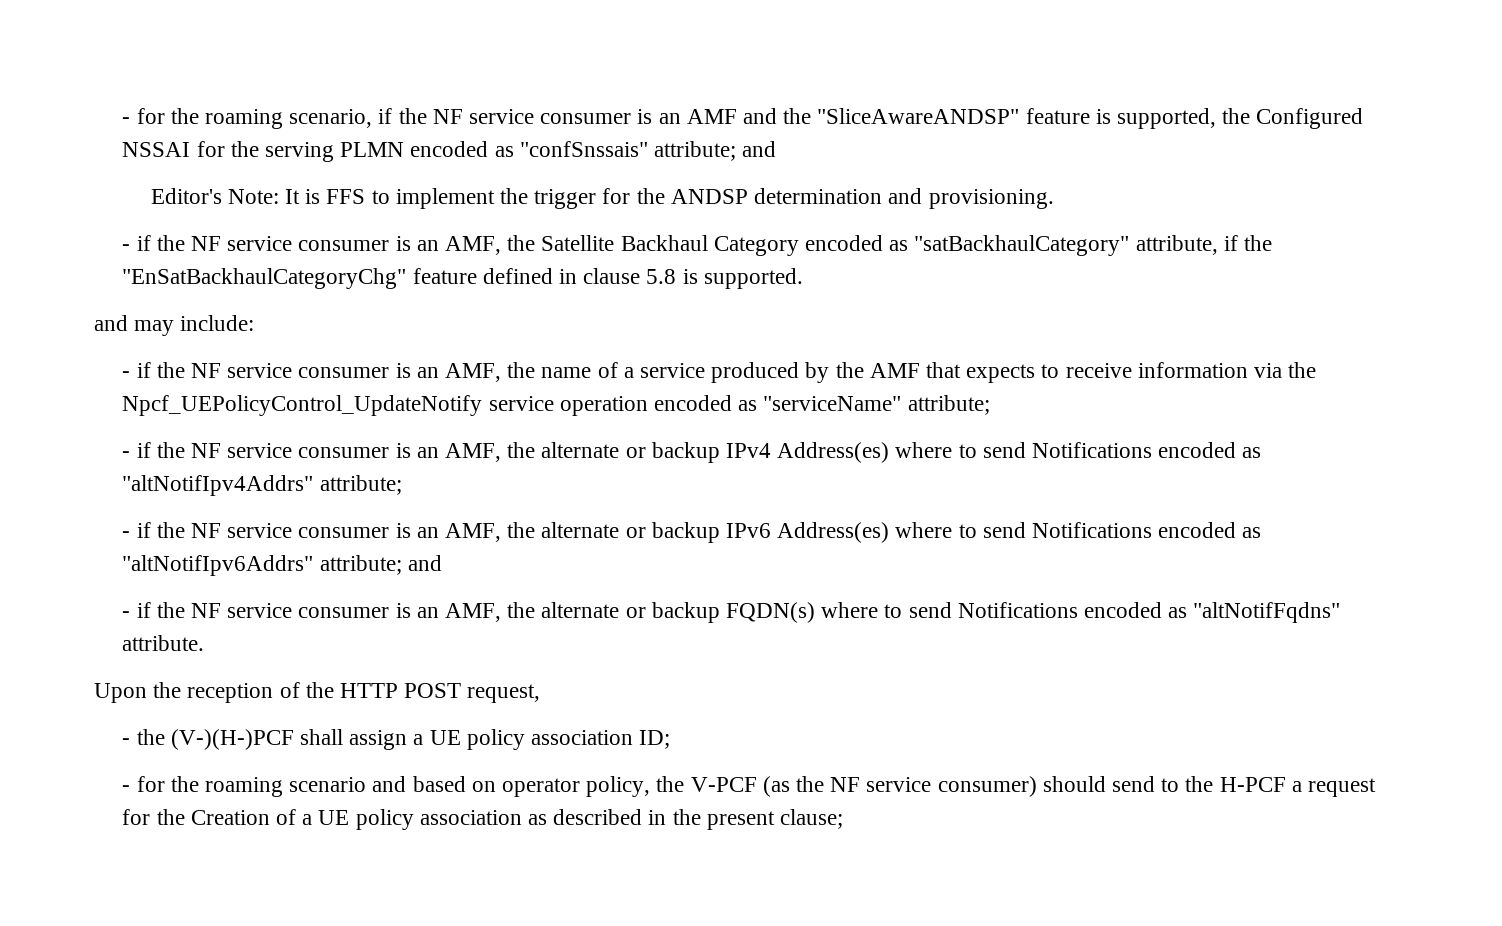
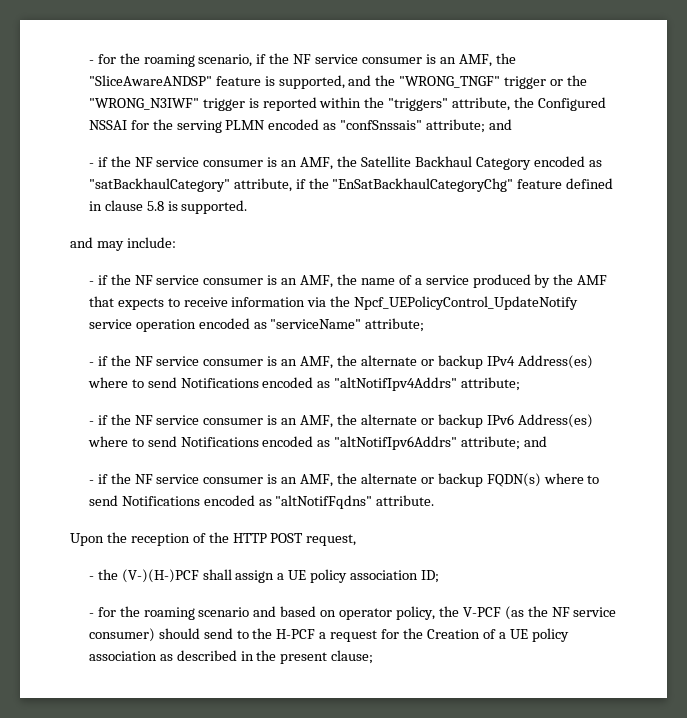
- - for the roaming scenario, if the NF service consumer is an AMF and the "SliceAwareANDSP" feature is supported, the Configured NSSAI for the serving PLMN encoded as "confSnssais" attribute; and
+ - for the roaming scenario, if the NF service consumer is an AMF, the "SliceAwareANDSP" feature is supported, and the "WRONG_TNGF" trigger or the "WRONG_N3IWF" trigger is reported within the "triggers" attribute, the Configured NSSAI for the serving PLMN encoded as "confSnssais" attribute; and
- Editor's Note: It is FFS to implement the trigger for the ANDSP determination and provisioning.

